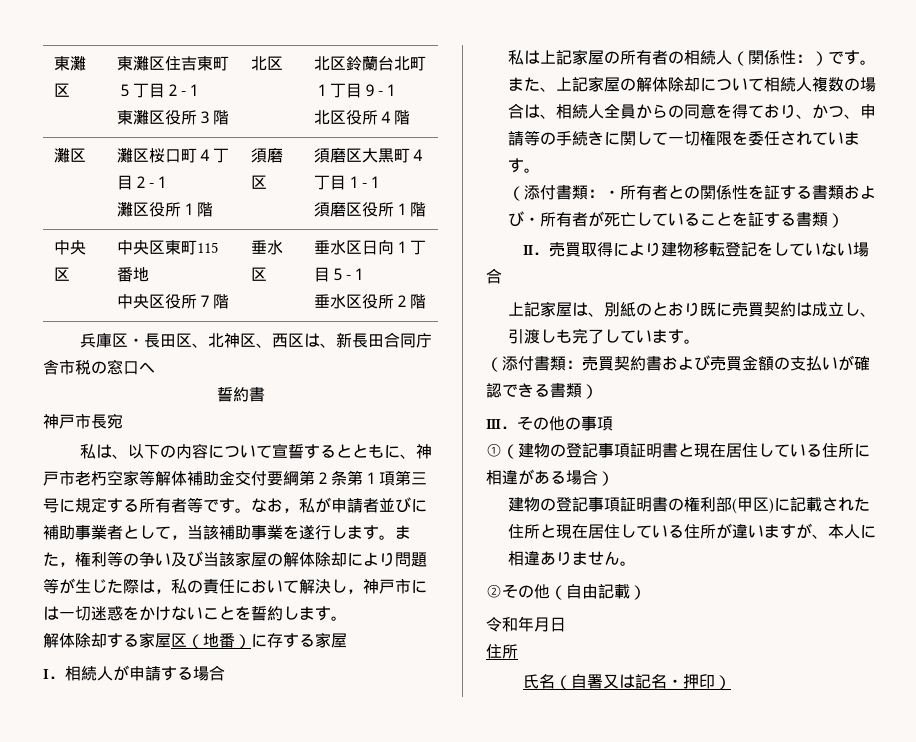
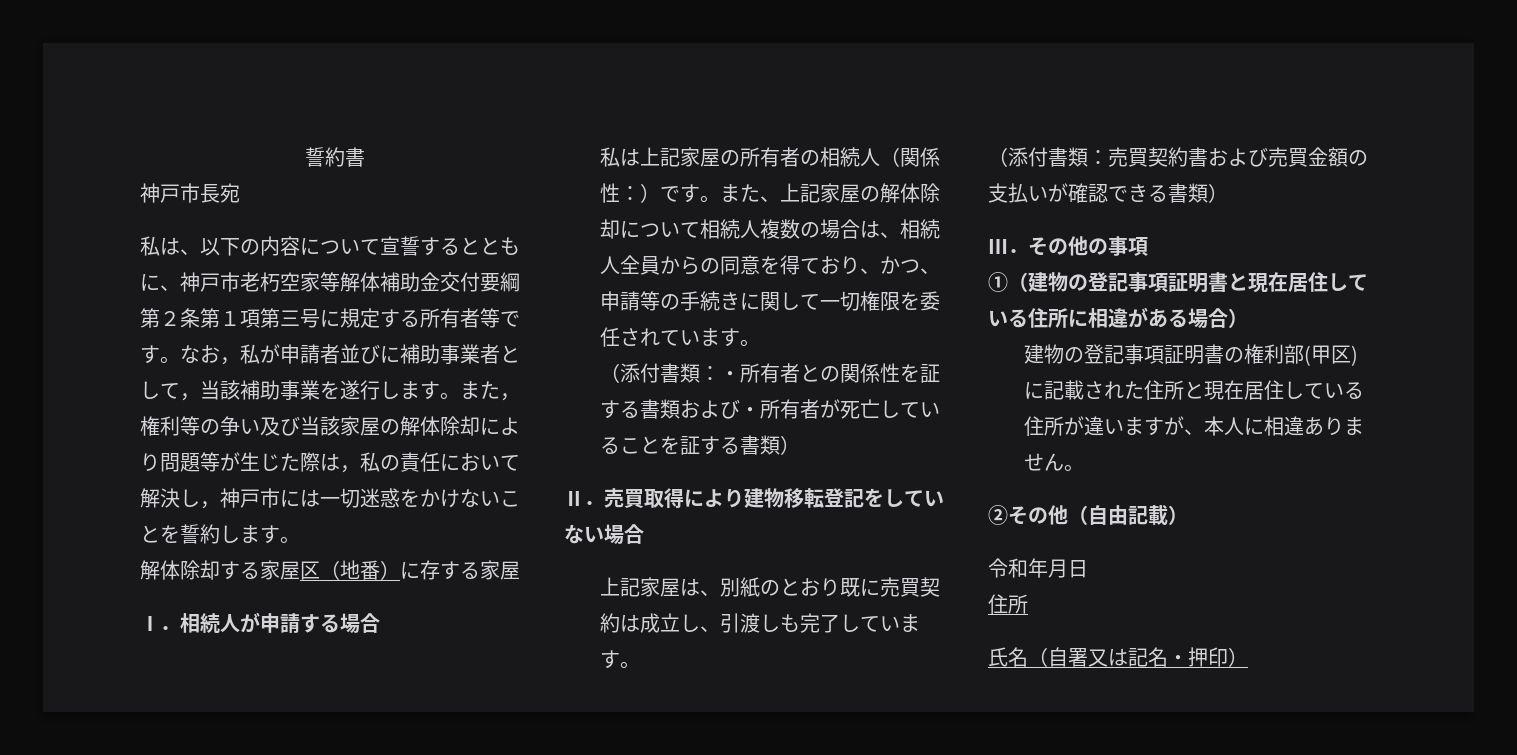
- 東灘区 | 東灘区住吉東町５丁目２-１
- 東灘区役所３階 | 北区 | 北区鈴蘭台北町１丁目９-１
- 北区役所４階
- 灘区 | 灘区桜口町４丁目２-１
- 灘区役所１階 | 須磨区 | 須磨区大黒町４丁目１-１
- 須磨区役所１階
- 中央区 | 中央区東町115番地
- 中央区役所７階 | 垂水区 | 垂水区日向１丁目５-１
- 垂水区役所２階
- 兵庫区・長田区、北神区、西区は、新長田合同庁舎市税の窓口へ

